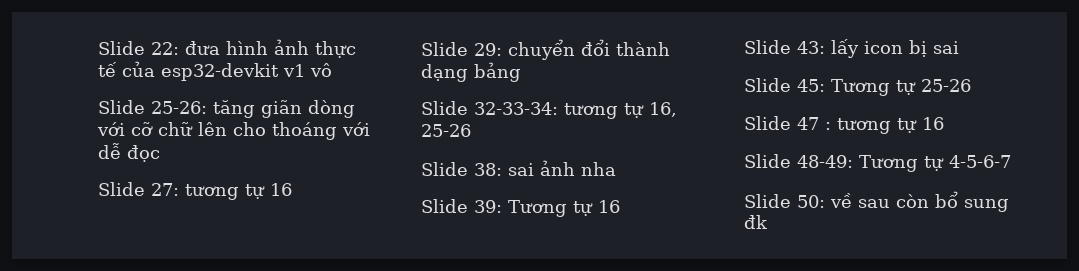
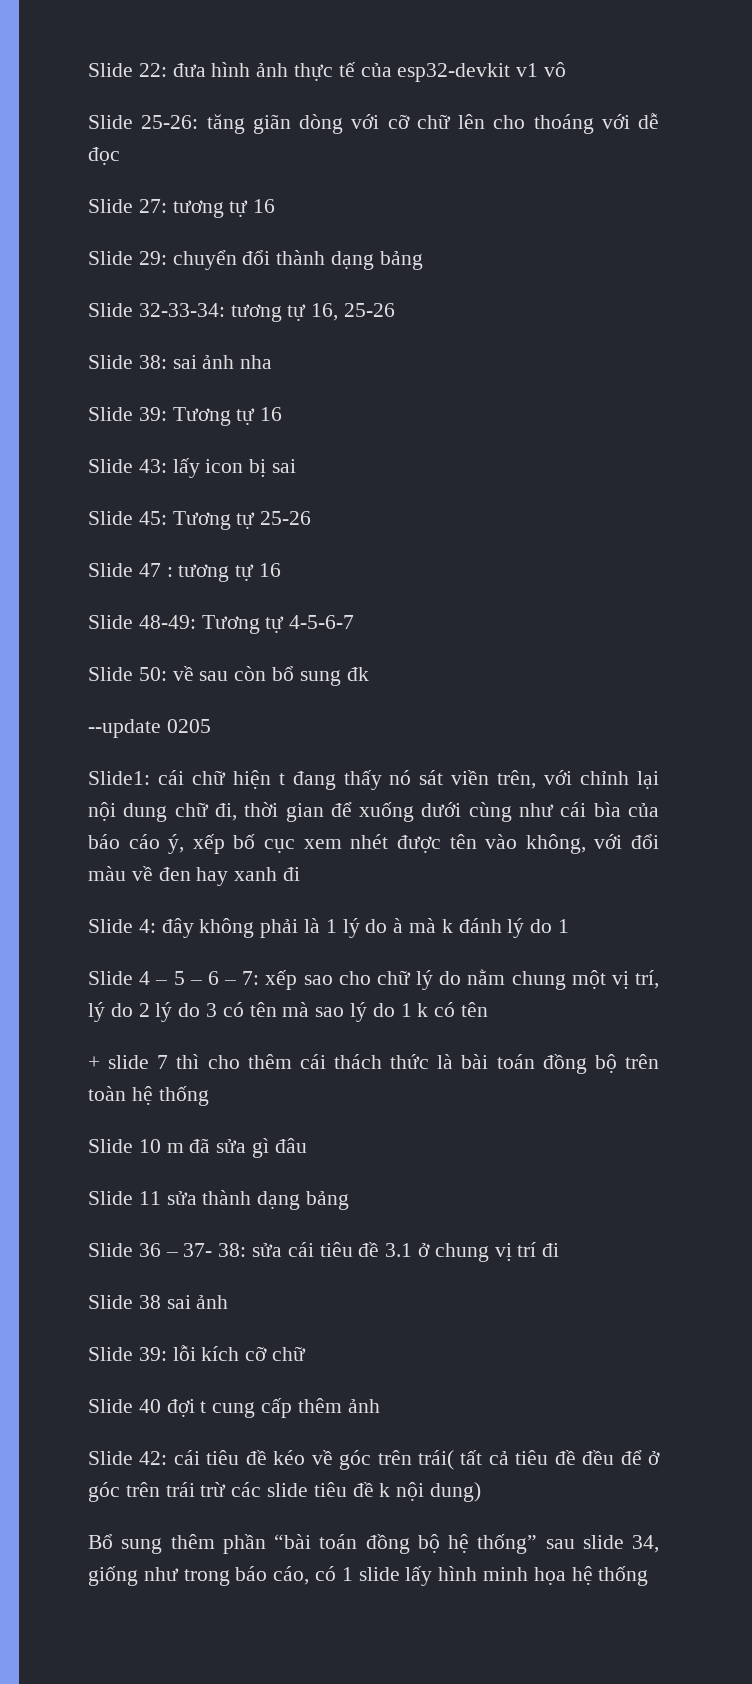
+ --update 0205
+ Slide1: cái chữ hiện t đang thấy nó sát viền trên, với chỉnh lại nội dung chữ đi, thời gian để xuống dưới cùng như cái bìa của báo cáo ý, xếp bố cục xem nhét được tên vào không, với đổi màu về đen hay xanh đi
+ Slide 4: đây không phải là 1 lý do à mà k đánh lý do 1
+ Slide 4 – 5 – 6 – 7: xếp sao cho chữ lý do nằm chung một vị trí, lý do 2 lý do 3 có tên mà sao lý do 1 k có tên
+ + slide 7 thì cho thêm cái thách thức là bài toán đồng bộ trên toàn hệ thống
+ Slide 10 m đã sửa gì đâu
+ Slide 11 sửa thành dạng bảng
+ Slide 36 – 37- 38: sửa cái tiêu đề 3.1 ở chung vị trí đi
+ Slide 38 sai ảnh
+ Slide 39: lỗi kích cỡ chữ
+ Slide 40 đợi t cung cấp thêm ảnh
+ Slide 42: cái tiêu đề kéo về góc trên trái( tất cả tiêu đề đều để ở góc trên trái trừ các slide tiêu đề k nội dung)
+ Bổ sung thêm phần “bài toán đồng bộ hệ thống” sau slide 34, giống như trong báo cáo, có 1 slide lấy hình minh họa hệ thống

